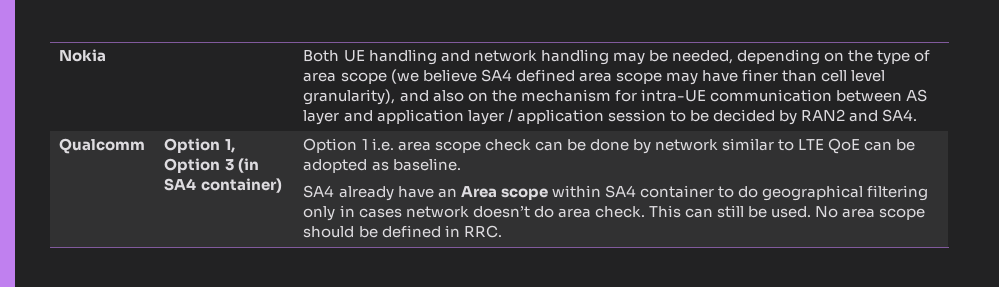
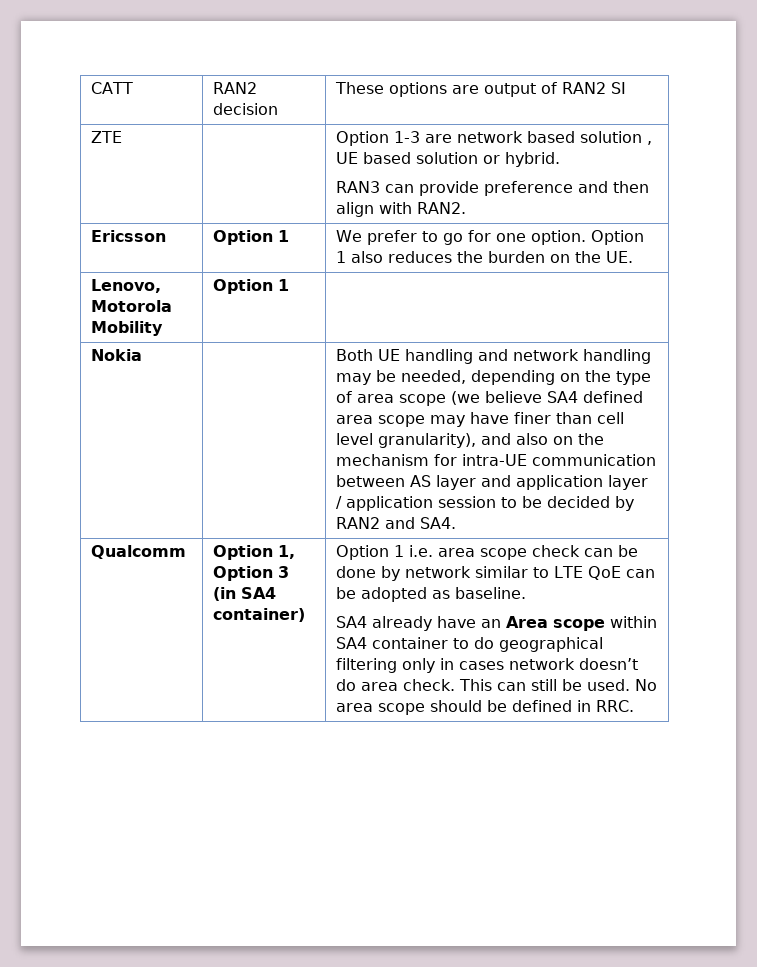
+ CATT | RAN2 decision | These options are output of RAN2 SI
+ ZTE | | Option 1-3 are network based solution , UE based solution or hybrid.
+ RAN3 can provide preference and then align with RAN2.
+ Ericsson | Option 1 | We prefer to go for one option. Option 1 also reduces the burden on the UE.
+ Lenovo, Motorola Mobility | Option 1 |

